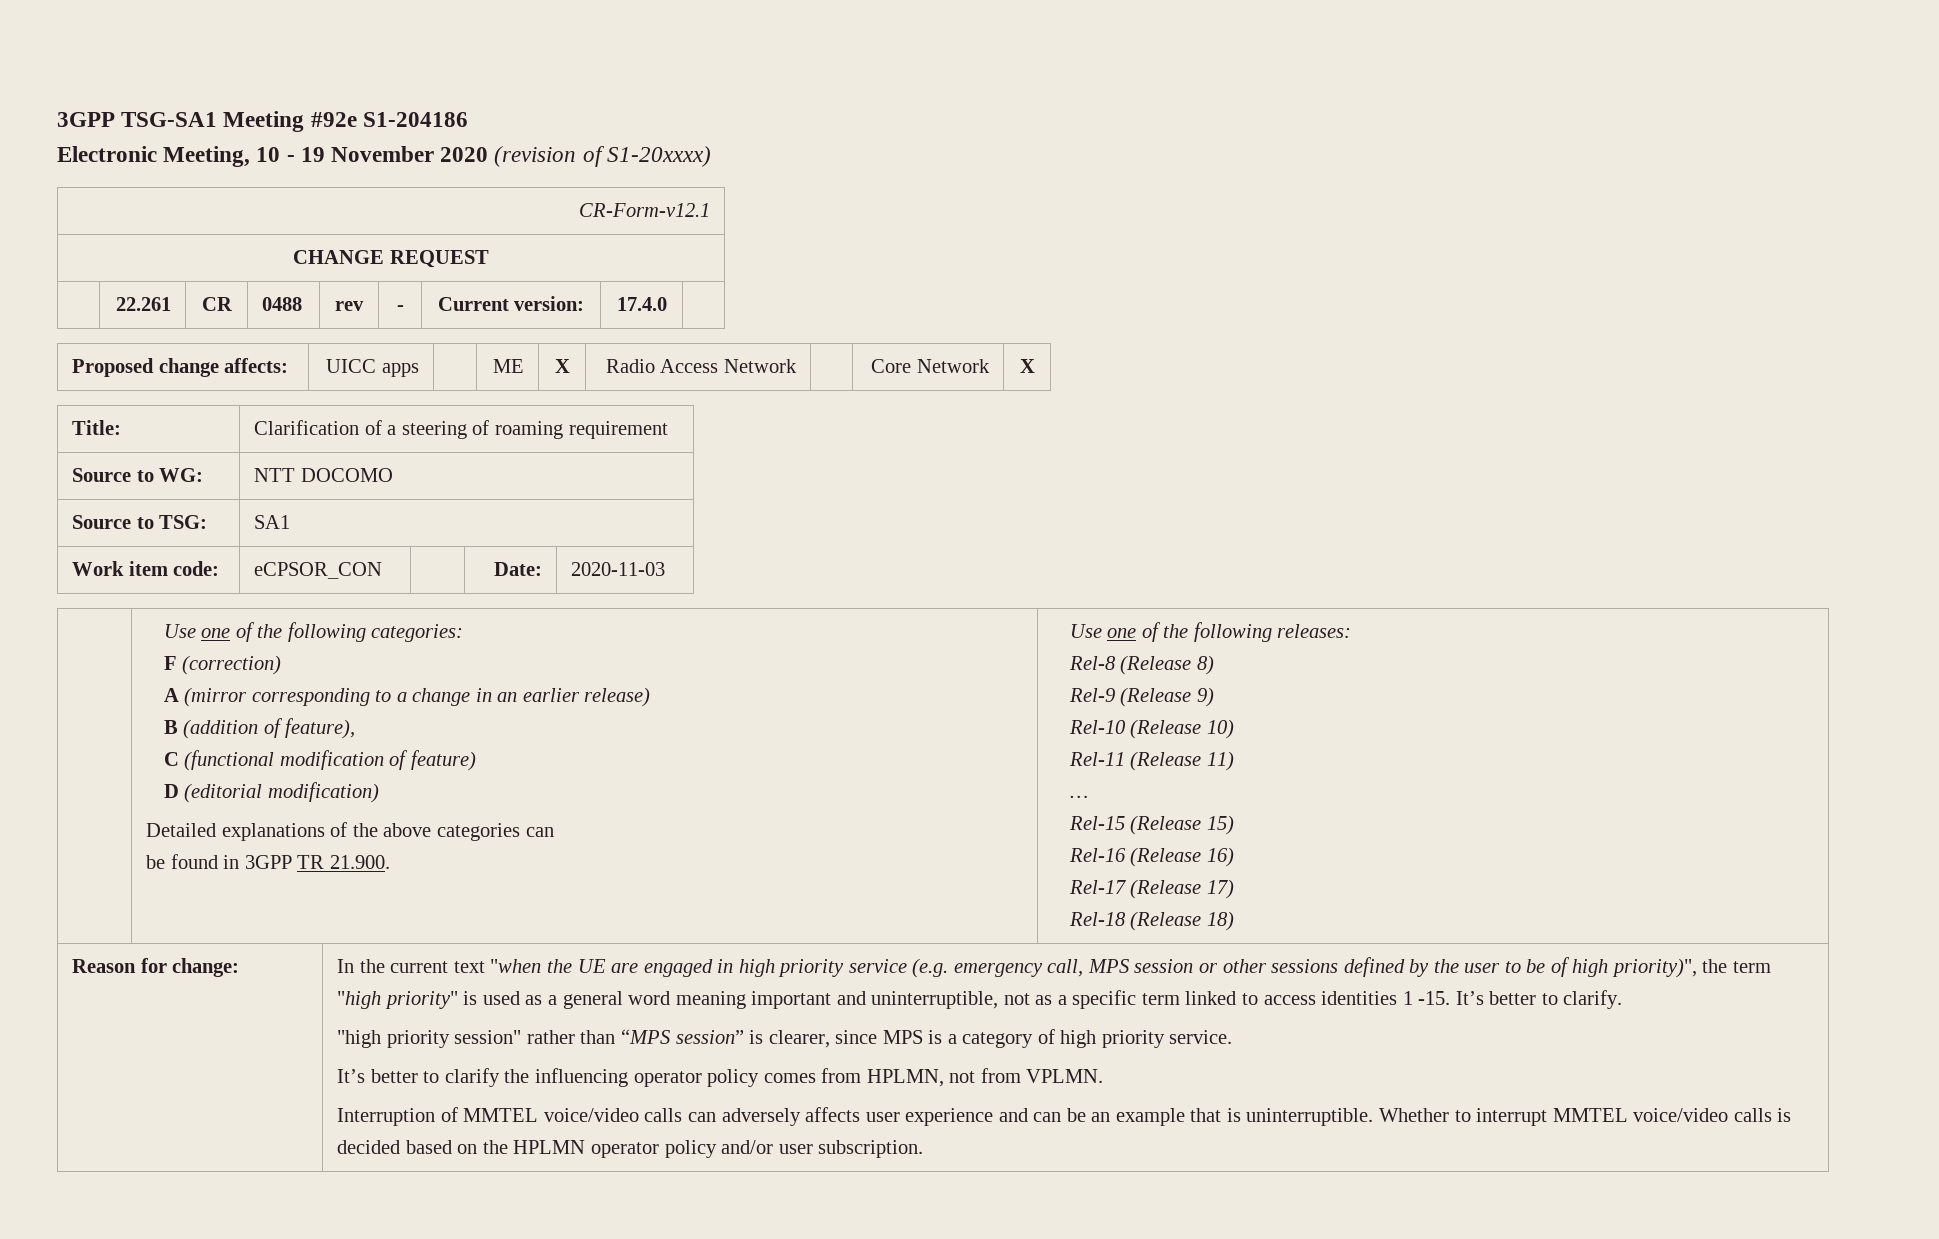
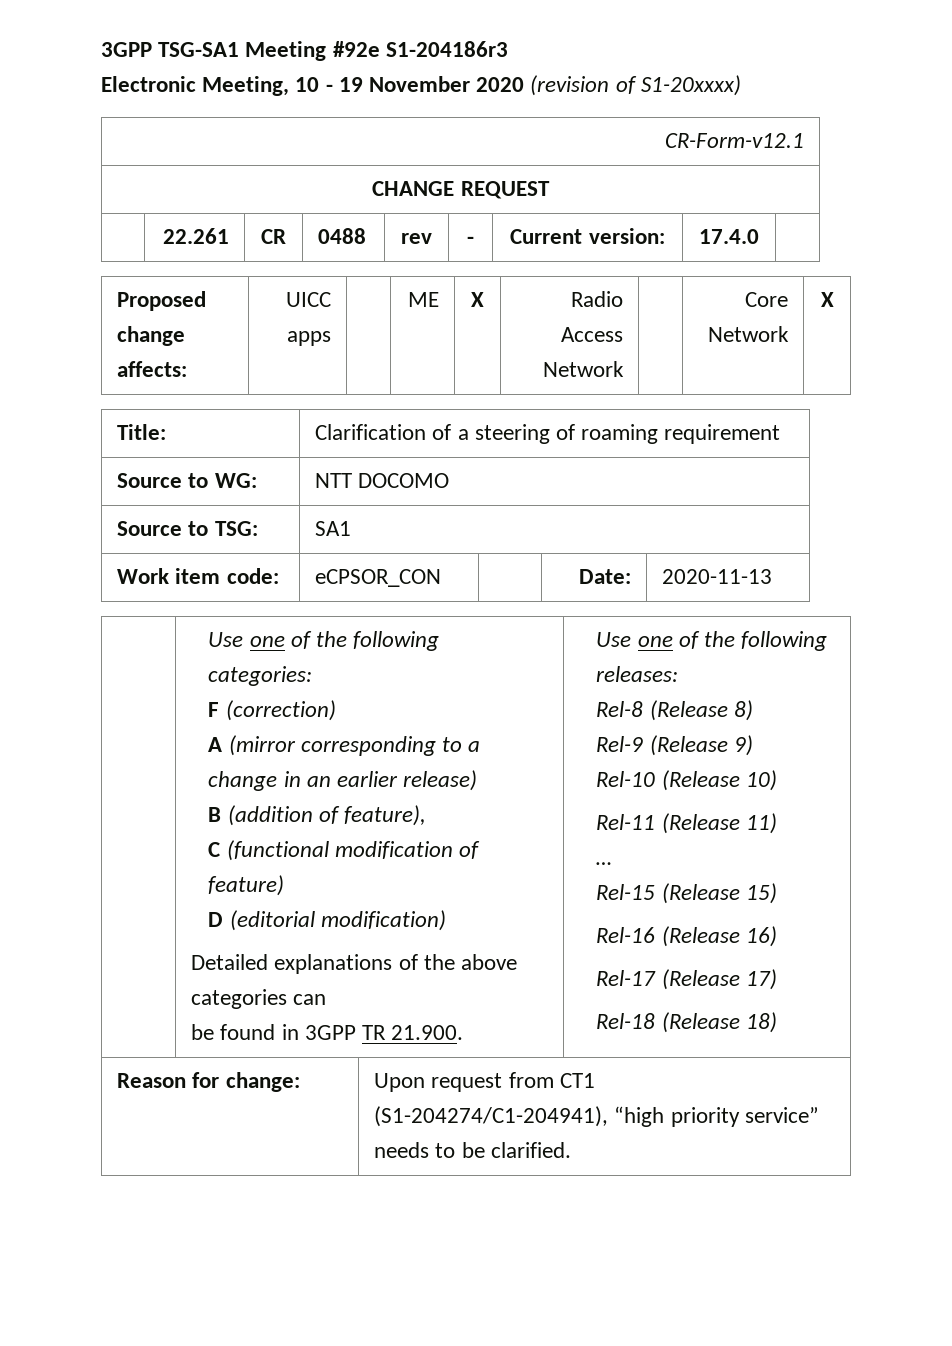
- 3GPP TSG-SA1 Meeting #92e S1-204186
+ 3GPP TSG-SA1 Meeting #92e S1-204186r3
- Work item code: | eCPSOR_CON | | Date: | 2020-11-03
+ Work item code: | eCPSOR_CON | | Date: | 2020-11-13
- In the current text "when the UE are engaged in high priority service (e.g. emergency call, MPS session or other sessions defined by the user to be of high priority)", the term "high priority" is used as a general word meaning important and uninterruptible, not as a specific term linked to access identities 1 -15. It’s better to clarify.
- "high priority session" rather than “MPS session” is clearer, since MPS is a category of high priority service.
- It’s better to clarify the influencing operator policy comes from HPLMN, not from VPLMN.
- Interruption of MMTEL voice/video calls can adversely affects user experience and can be an example that is uninterruptible. Whether to interrupt MMTEL voice/video calls is decided based on the HPLMN operator policy and/or user subscription.
+ Upon request from CT1 (S1-204274/C1-204941), “high priority service” needs to be clarified.

